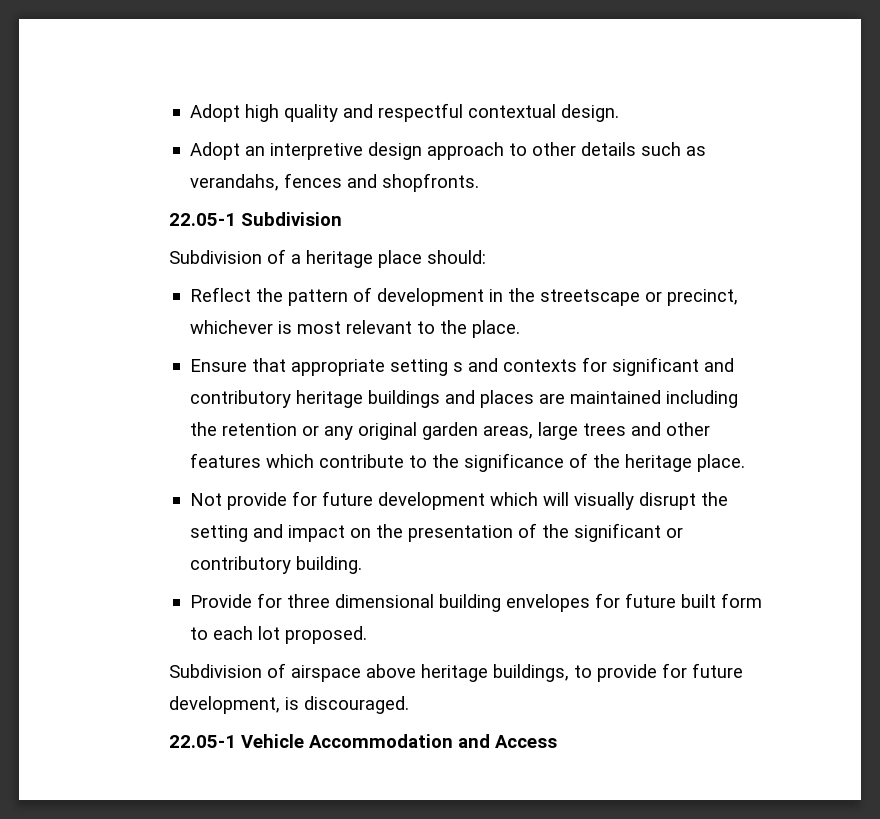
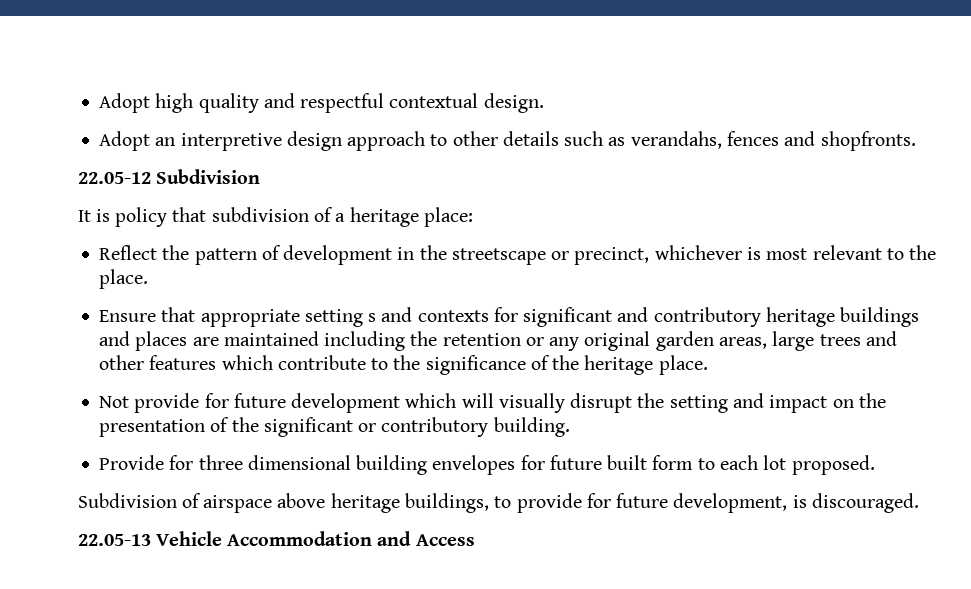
- 22.05-1 Subdivision
+ 22.05-12 Subdivision
- Subdivision of a heritage place should:
+ It is policy that subdivision of a heritage place:
- 22.05-1 Vehicle Accommodation and Access
+ 22.05-13 Vehicle Accommodation and Access

